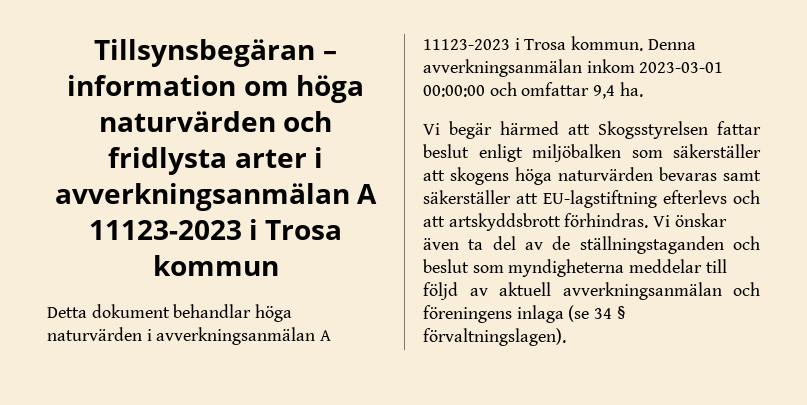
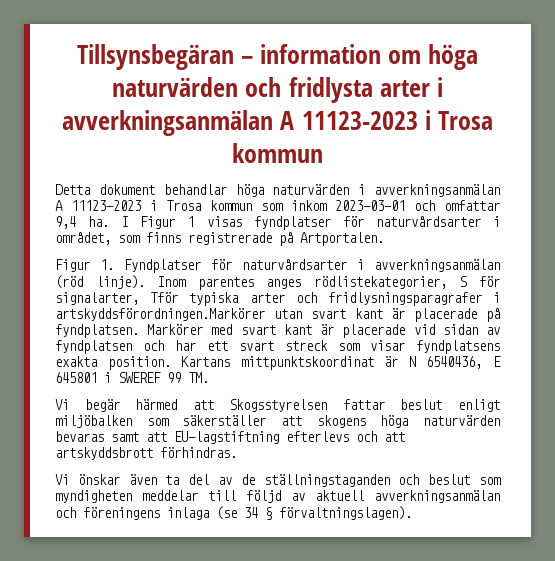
- Detta dokument behandlar höga naturvärden i avverkningsanmälan A 11123-2023 i Trosa kommun. Denna avverkningsanmälan inkom 2023-03-01 00:00:00 och omfattar 9,4 ha.
+ Detta dokument behandlar höga naturvärden i avverkningsanmälan A 11123-2023 i Trosa kommun som inkom 2023-03-01 och omfattar 9,4 ha. I Figur 1 visas fyndplatser för naturvårdsarter i området, som finns registrerade på Artportalen.
+ Figur 1. Fyndplatser för naturvårdsarter i avverkningsanmälan (röd linje). Inom parentes anges rödlistekategorier, S för signalarter, Tför typiska arter och fridlysningsparagrafer i artskyddsförordningen.Markörer utan svart kant är placerade på fyndplatsen. Markörer med svart kant är placerade vid sidan av fyndplatsen och har ett svart streck som visar fyndplatsens exakta position. Kartans mittpunktskoordinat är N 6540436, E 645801 i SWEREF 99 TM.
- Vi begär härmed att Skogsstyrelsen fattar beslut enligt miljöbalken som säkerställer att skogens höga naturvärden bevaras samt säkerställer att EU-lagstiftning efterlevs och att artskyddsbrott förhindras. Vi önskar även ta del av de ställningstaganden och beslut som myndigheterna meddelar till följd av aktuell avverkningsanmälan och föreningens inlaga (se 34 § förvaltningslagen).
+ Vi begär härmed att Skogsstyrelsen fattar beslut enligt miljöbalken som säkerställer att skogens höga naturvärden bevaras samt att EU-lagstiftning efterlevs och att artskyddsbrott förhindras.
+ Vi önskar även ta del av de ställningstaganden och beslut som myndigheten meddelar till följd av aktuell avverkningsanmälan och föreningens inlaga (se 34 § förvaltningslagen).

